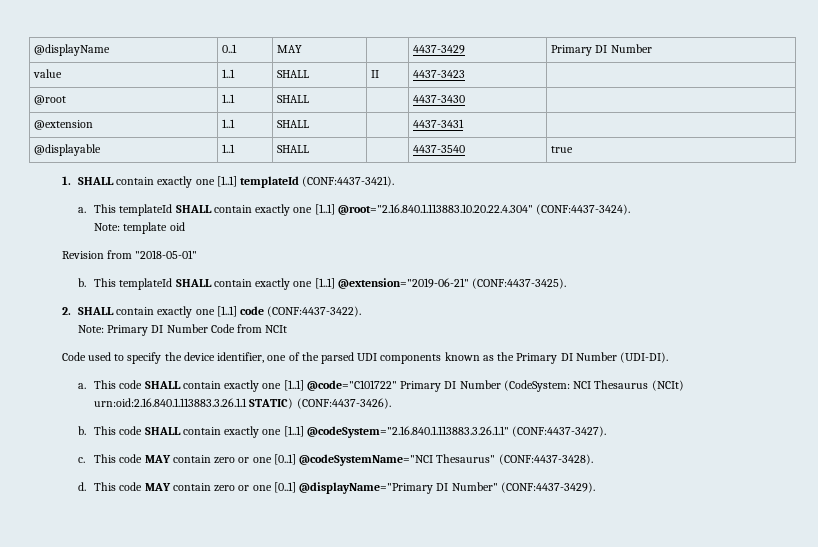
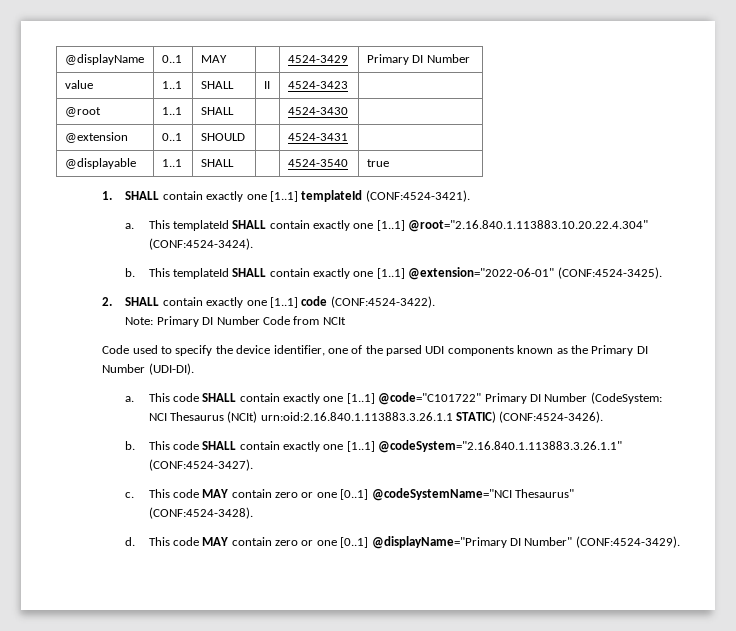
- @displayName | 0..1 | MAY | | 4437-3429 | Primary DI Number
+ @displayName | 0..1 | MAY | | 4524-3429 | Primary DI Number
- value | 1..1 | SHALL | II | 4437-3423 |
+ value | 1..1 | SHALL | II | 4524-3423 |
- @root | 1..1 | SHALL | | 4437-3430 |
+ @root | 1..1 | SHALL | | 4524-3430 |
- @extension | 1..1 | SHALL | | 4437-3431 |
+ @extension | 0..1 | SHOULD | | 4524-3431 |
- @displayable | 1..1 | SHALL | | 4437-3540 | true
+ @displayable | 1..1 | SHALL | | 4524-3540 | true
- 1. SHALL contain exactly one [1..1] templateId (CONF:4437-3421).
+ 1. SHALL contain exactly one [1..1] templateId (CONF:4524-3421).
- This templateId SHALL contain exactly one [1..1] @root="2.16.840.1.113883.10.20.22.4.304" (CONF:4437-3424).
- Note: template oid
- Revision from "2018-05-01"
+ This templateId SHALL contain exactly one [1..1] @root="2.16.840.1.113883.10.20.22.4.304" (CONF:4524-3424).
- This templateId SHALL contain exactly one [1..1] @extension="2019-06-21" (CONF:4437-3425).
+ This templateId SHALL contain exactly one [1..1] @extension="2022-06-01" (CONF:4524-3425).
- 2. SHALL contain exactly one [1..1] code (CONF:4437-3422).
+ 2. SHALL contain exactly one [1..1] code (CONF:4524-3422).
- This code SHALL contain exactly one [1..1] @code="C101722" Primary DI Number (CodeSystem: NCI Thesaurus (NCIt) urn:oid:2.16.840.1.113883.3.26.1.1 STATIC) (CONF:4437-3426).
+ This code SHALL contain exactly one [1..1] @code="C101722" Primary DI Number (CodeSystem: NCI Thesaurus (NCIt) urn:oid:2.16.840.1.113883.3.26.1.1 STATIC) (CONF:4524-3426).
- This code SHALL contain exactly one [1..1] @codeSystem="2.16.840.1.113883.3.26.1.1" (CONF:4437-3427).
+ This code SHALL contain exactly one [1..1] @codeSystem="2.16.840.1.113883.3.26.1.1" (CONF:4524-3427).
- This code MAY contain zero or one [0..1] @codeSystemName="NCI Thesaurus" (CONF:4437-3428).
+ This code MAY contain zero or one [0..1] @codeSystemName="NCI Thesaurus" (CONF:4524-3428).
- This code MAY contain zero or one [0..1] @displayName="Primary DI Number" (CONF:4437-3429).
+ This code MAY contain zero or one [0..1] @displayName="Primary DI Number" (CONF:4524-3429).

